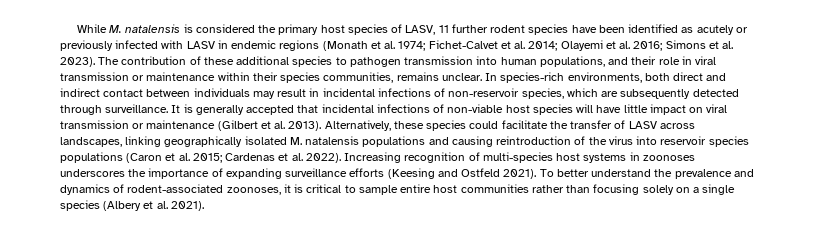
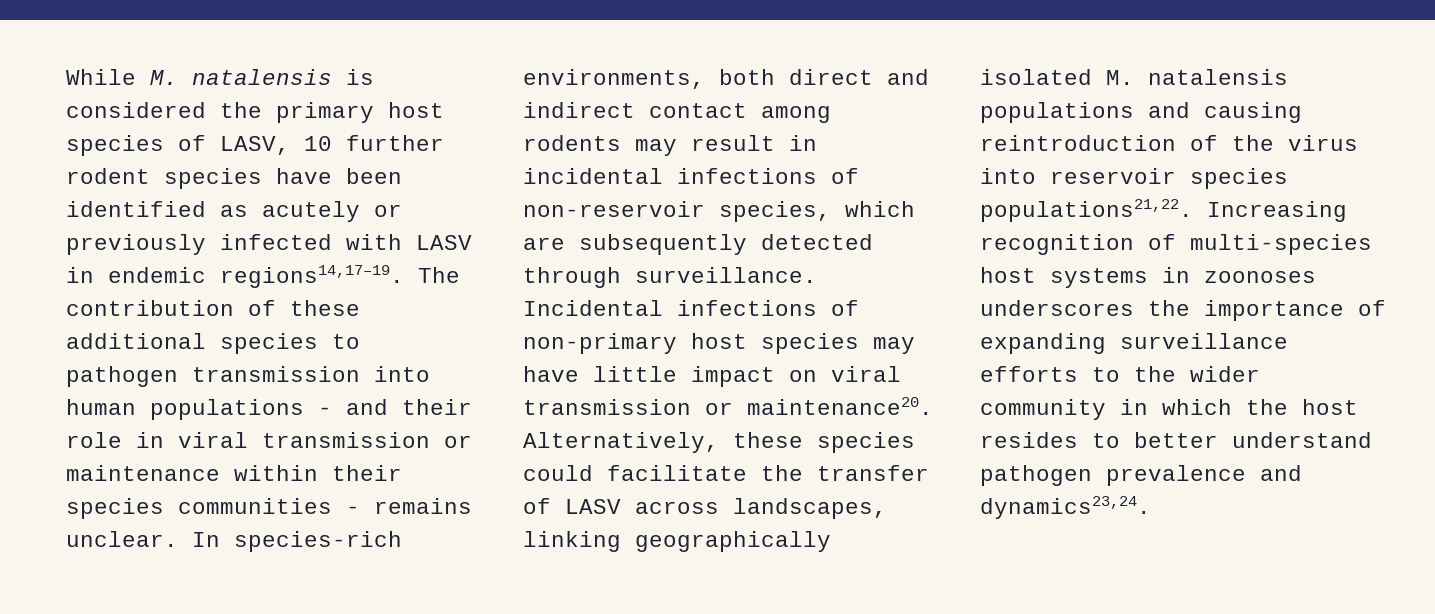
- While M. natalensis is considered the primary host species of LASV, 11 further rodent species have been identified as acutely or previously infected with LASV in endemic regions (Monath et al. 1974; Fichet-Calvet et al. 2014; Olayemi et al. 2016; Simons et al. 2023).
+ While M. natalensis is considered the primary host species of LASV, 10 further rodent species have been identified as acutely or previously infected with LASV in endemic regions14,17–19.
- The contribution of these additional species to pathogen transmission into human populations, and their role in viral transmission or maintenance within their species communities, remains unclear.
+ The contribution of these additional species to pathogen transmission into human populations - and their role in viral transmission or maintenance within their species communities - remains unclear.
- In species-rich environments, both direct and indirect contact between individuals may result in incidental infections of non-reservoir species, which are subsequently detected through surveillance.
+ In species-rich environments, both direct and indirect contact among rodents may result in incidental infections of non-reservoir species, which are subsequently detected through surveillance.
- It is generally accepted that incidental infections of non-viable host species will have little impact on viral transmission or maintenance (Gilbert et al. 2013).
+ Incidental infections of non-primary host species may have little impact on viral transmission or maintenance20.
- Alternatively, these species could facilitate the transfer of LASV across landscapes, linking geographically isolated M. natalensis populations and causing reintroduction of the virus into reservoir species populations (Caron et al. 2015; Cardenas et al. 2022).
+ Alternatively, these species could facilitate the transfer of LASV across landscapes, linking geographically isolated M. natalensis populations and causing reintroduction of the virus into reservoir species populations21,22.
- Increasing recognition of multi-species host systems in zoonoses underscores the importance of expanding surveillance efforts (Keesing and Ostfeld 2021). To better understand the prevalence and dynamics of rodent-associated zoonoses, it is critical to sample entire host communities rather than focusing solely on a single species (Albery et al. 2021).
+ Increasing recognition of multi-species host systems in zoonoses underscores the importance of expanding surveillance efforts to the wider community in which the host resides to better understand pathogen prevalence and dynamics23,24.

